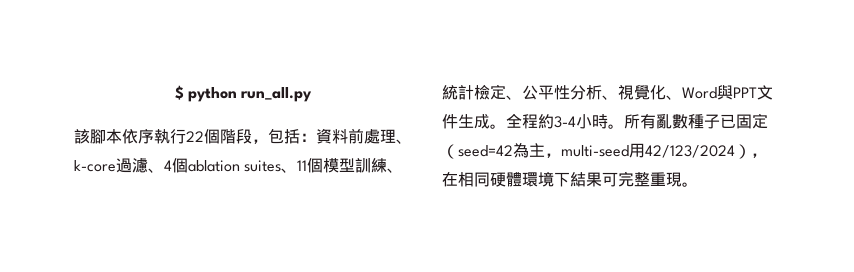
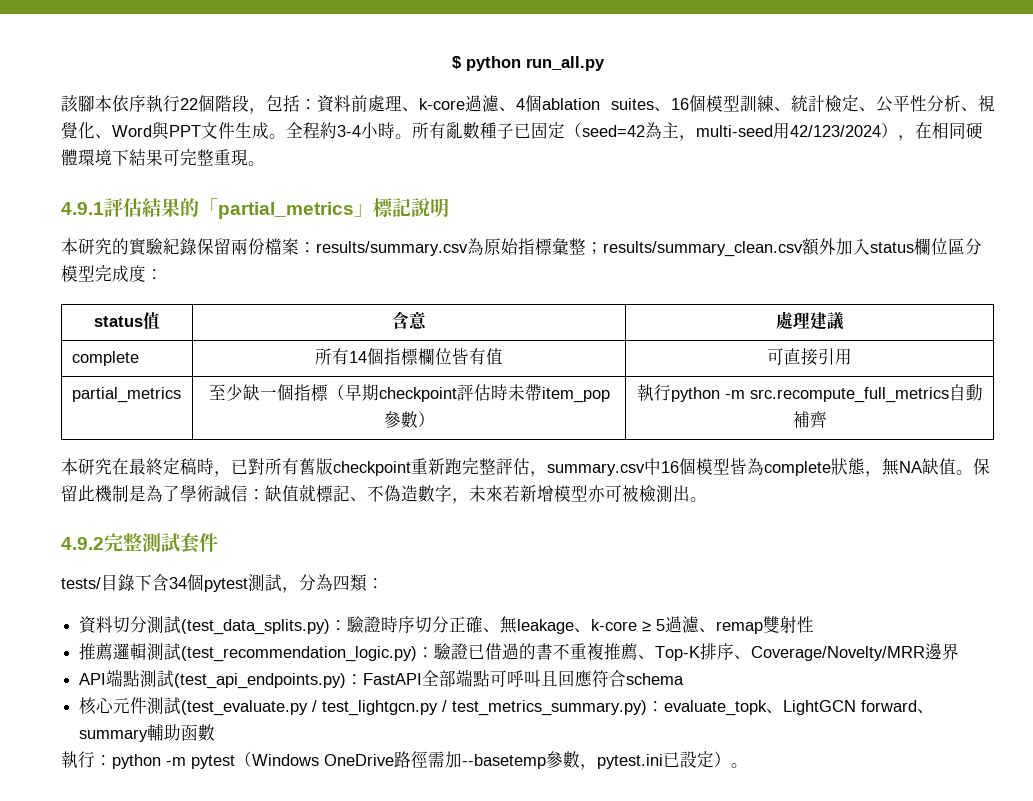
- 該腳本依序執行22個階段，包括：資料前處理、k-core過濾、4個ablation suites、11個模型訓練、統計檢定、公平性分析、視覺化、Word與PPT文件生成。
+ 該腳本依序執行22個階段，包括：資料前處理、k-core過濾、4個ablation suites、16個模型訓練、統計檢定、公平性分析、視覺化、Word與PPT文件生成。
+ 4.9.1評估結果的「partial_metrics」標記說明
+ 本研究的實驗紀錄保留兩份檔案：results/summary.csv為原始指標彙整；results/summary_clean.csv額外加入status欄位區分模型完成度：
+ status值 | 含意 | 處理建議
+ complete | 所有14個指標欄位皆有值 | 可直接引用
+ partial_metrics | 至少缺一個指標（早期checkpoint評估時未帶item_pop參數） | 執行python -m src.recompute_full_metrics自動補齊
+ 本研究在最終定稿時，已對所有舊版checkpoint重新跑完整評估，summary.csv中16個模型皆為complete狀態，無NA缺值。保留此機制是為了學術誠信：缺值就標記、不偽造數字，未來若新增模型亦可被檢測出。
+ 4.9.2完整測試套件
+ tests/目錄下含34個pytest測試，分為四類：
+ 資料切分測試(test_data_splits.py)：驗證時序切分正確、無leakage、k-core ≥ 5過濾、remap雙射性
+ 推薦邏輯測試(test_recommendation_logic.py)：驗證已借過的書不重複推薦、Top-K排序、Coverage/Novelty/MRR邊界
+ API端點測試(test_api_endpoints.py)：FastAPI全部端點可呼叫且回應符合schema
+ 核心元件測試(test_evaluate.py / test_lightgcn.py / test_metrics_summary.py)：evaluate_topk、LightGCN forward、summary輔助函數
+ 執行：python -m pytest（Windows OneDrive路徑需加--basetemp參數，pytest.ini已設定）。

